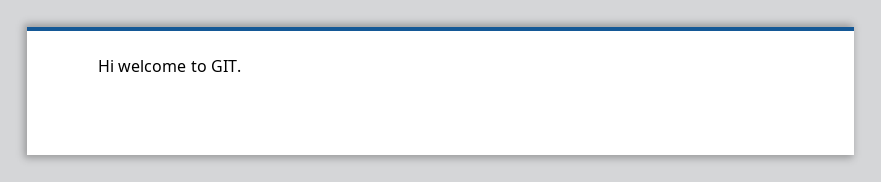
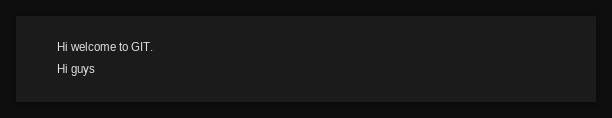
+ Hi guys

